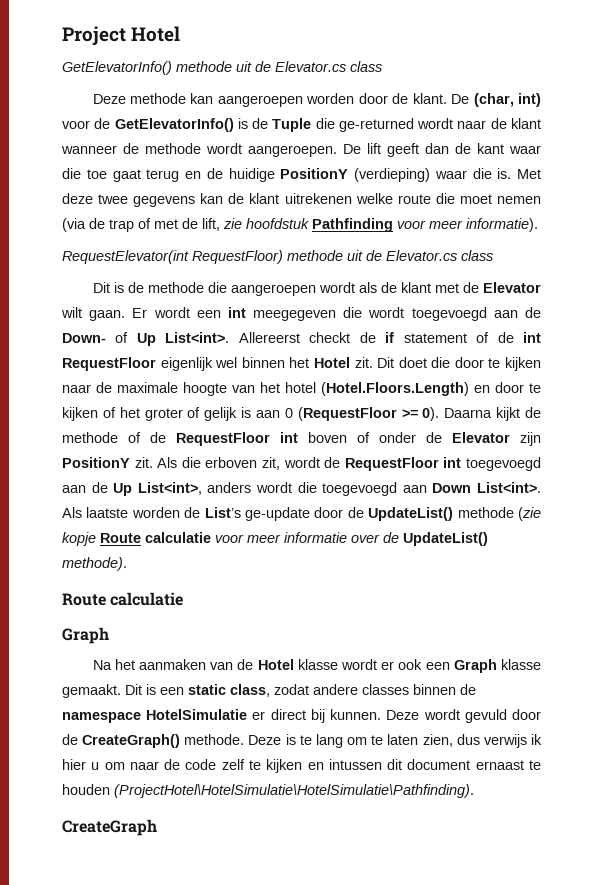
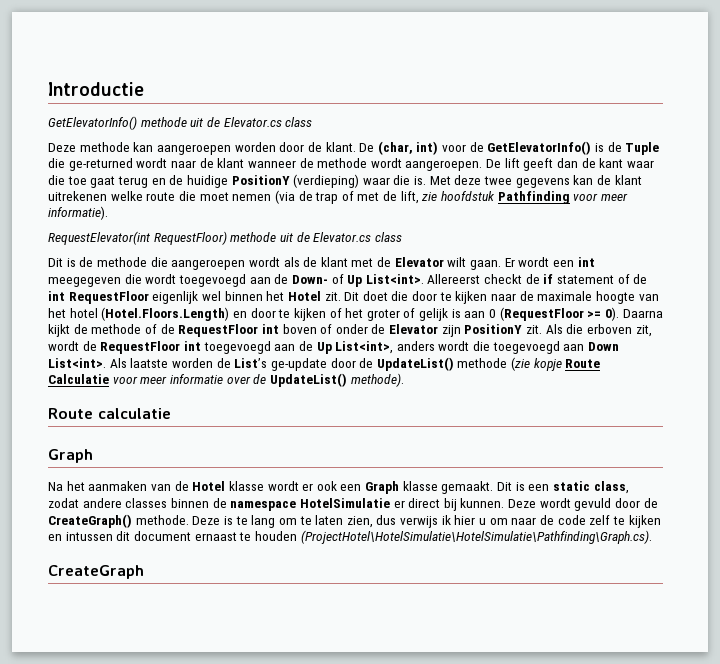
- Project Hotel
+ Introductie
- Als laatste worden de List’s ge-update door de UpdateList() methode (zie kopje Route calculatie voor meer informatie over de UpdateList() methode).
+ Als laatste worden de List’s ge-update door de UpdateList() methode (zie kopje Route Calculatie voor meer informatie over de UpdateList() methode).
- Deze is te lang om te laten zien, dus verwijs ik hier u om naar de code zelf te kijken en intussen dit document ernaast te houden (ProjectHotel\HotelSimulatie\HotelSimulatie\Pathfinding).
+ Deze is te lang om te laten zien, dus verwijs ik hier u om naar de code zelf te kijken en intussen dit document ernaast te houden (ProjectHotel\HotelSimulatie\HotelSimulatie\Pathfinding\Graph.cs).

